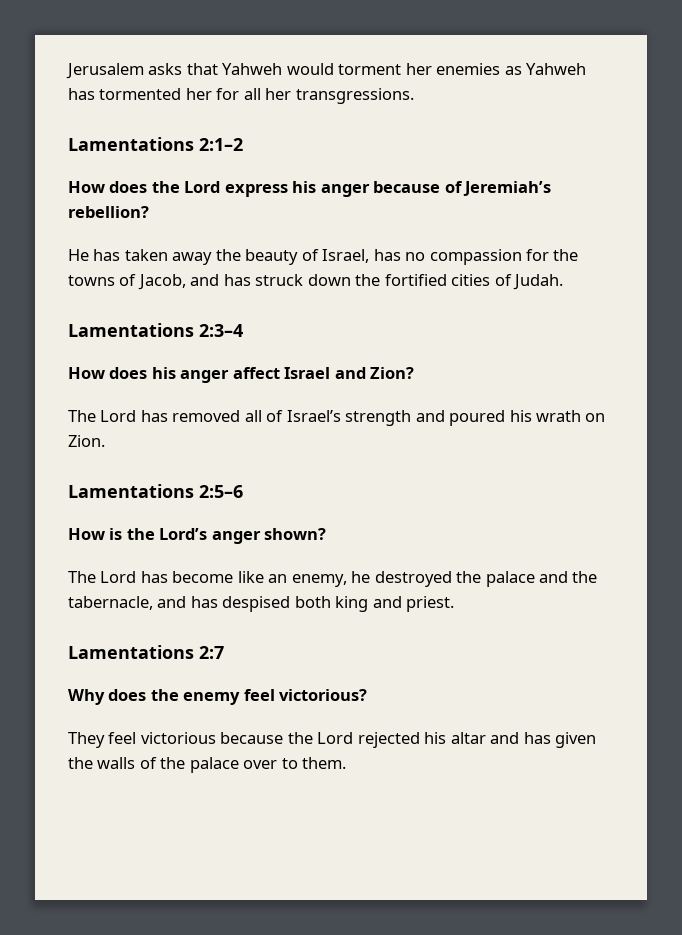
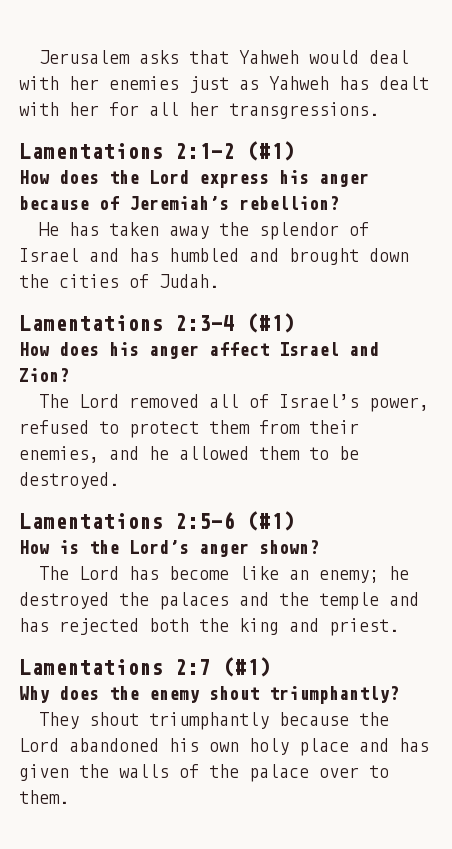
- Jerusalem asks that Yahweh would torment her enemies as Yahweh has tormented her for all her transgressions.
+ Jerusalem asks that Yahweh would deal with her enemies just as Yahweh has dealt with her for all her transgressions.
- Lamentations 2:1–2
+ Lamentations 2:1–2 (#1)
- He has taken away the beauty of Israel, has no compassion for the towns of Jacob, and has struck down the fortified cities of Judah.
+ He has taken away the splendor of Israel and has humbled and brought down the cities of Judah.
- Lamentations 2:3–4
+ Lamentations 2:3–4 (#1)
- The Lord has removed all of Israel’s strength and poured his wrath on Zion.
+ The Lord removed all of Israel’s power, refused to protect them from their enemies, and he allowed them to be destroyed.
- Lamentations 2:5–6
+ Lamentations 2:5–6 (#1)
- The Lord has become like an enemy, he destroyed the palace and the tabernacle, and has despised both king and priest.
+ The Lord has become like an enemy; he destroyed the palaces and the temple and has rejected both the king and priest.
- Lamentations 2:7
+ Lamentations 2:7 (#1)
- Why does the enemy feel victorious?
+ Why does the enemy shout triumphantly?
- They feel victorious because the Lord rejected his altar and has given the walls of the palace over to them.
+ They shout triumphantly because the Lord abandoned his own holy place and has given the walls of the palace over to them.

